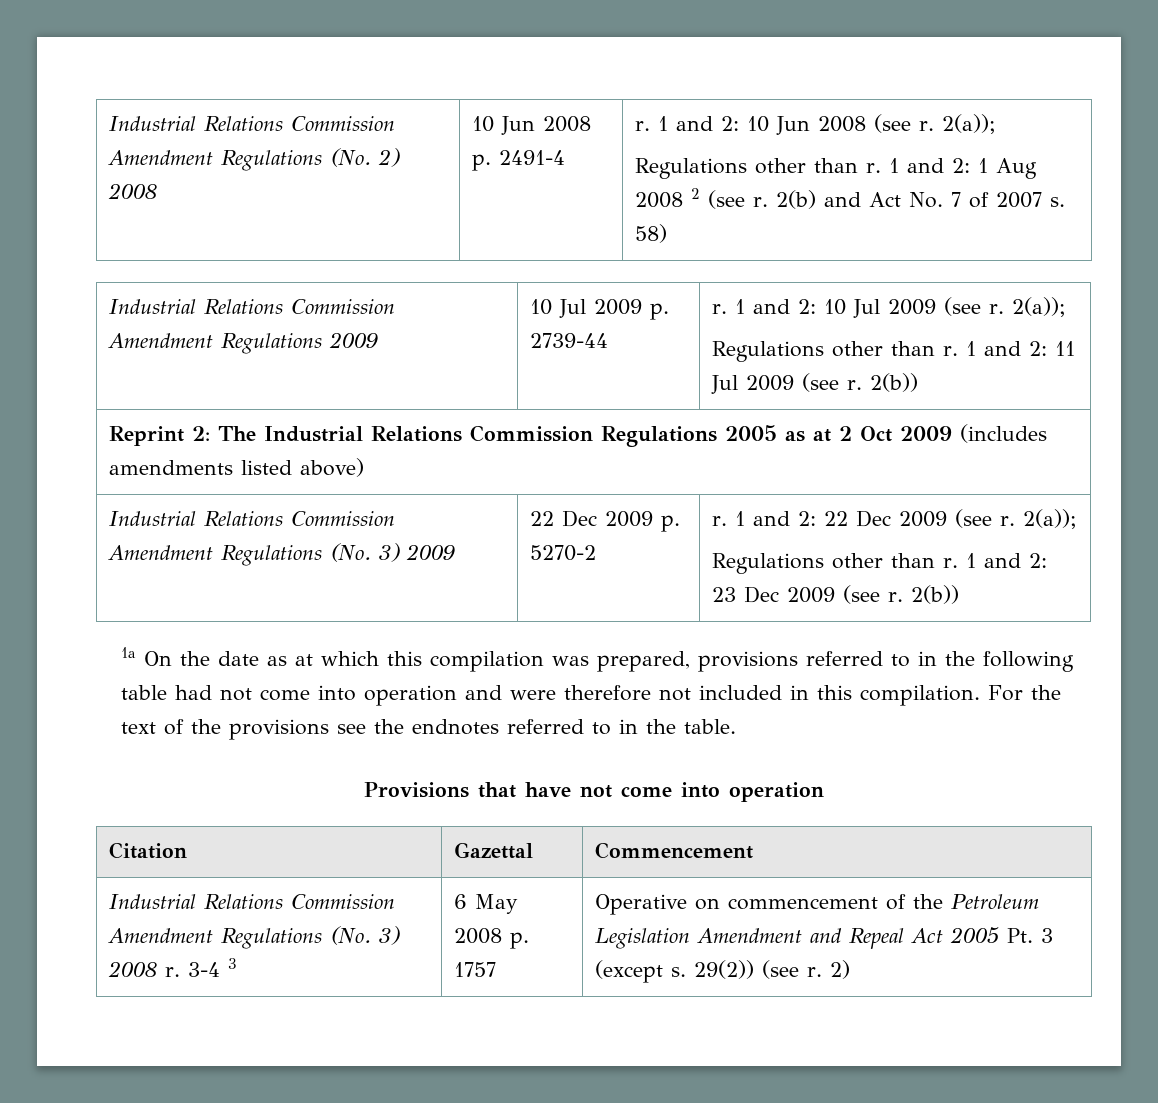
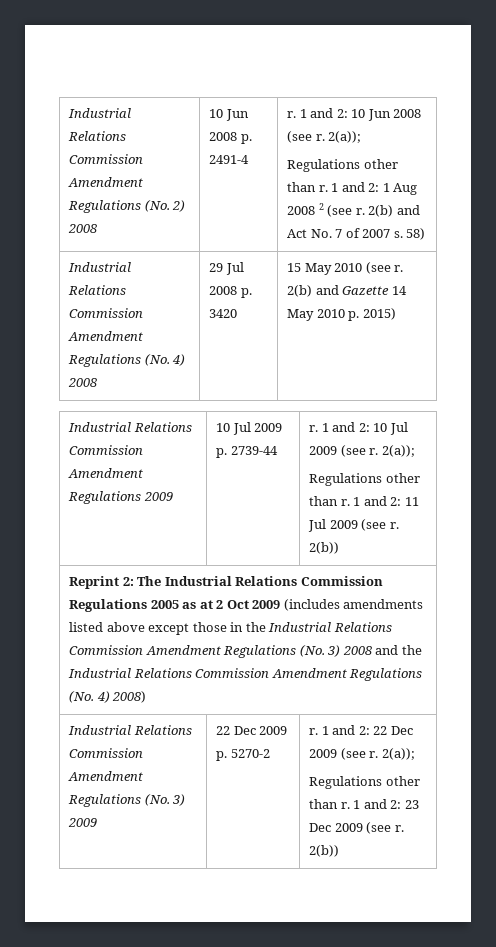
+ Industrial Relations Commission Amendment Regulations (No. 4) 2008 | 29 Jul 2008 p. 3420 | 15 May 2010 (see r. 2(b) and Gazette 14 May 2010 p. 2015)
- Reprint 2: The Industrial Relations Commission Regulations 2005 as at 2 Oct 2009 (includes amendments listed above)
+ Reprint 2: The Industrial Relations Commission Regulations 2005 as at 2 Oct 2009 (includes amendments listed above except those in the Industrial Relations Commission Amendment Regulations (No. 3) 2008 and the Industrial Relations Commission Amendment Regulations (No. 4) 2008)
- 1a On the date as at which this compilation was prepared, provisions referred to in the following table had not come into operation and were therefore not included in this compilation. For the text of the provisions see the endnotes referred to in the table.
- Provisions that have not come into operation
- Citation | Gazettal | Commencement
- Industrial Relations Commission Amendment Regulations (No. 3) 2008 r. 3-4 3 | 6 May 2008 p. 1757 | Operative on commencement of the Petroleum Legislation Amendment and Repeal Act 2005 Pt. 3 (except s. 29(2)) (see r. 2)

